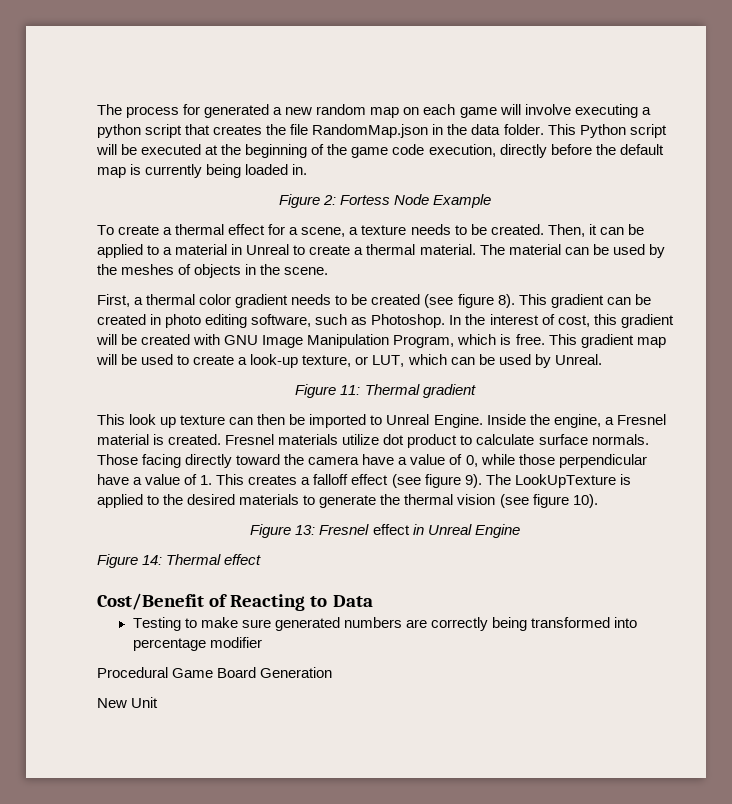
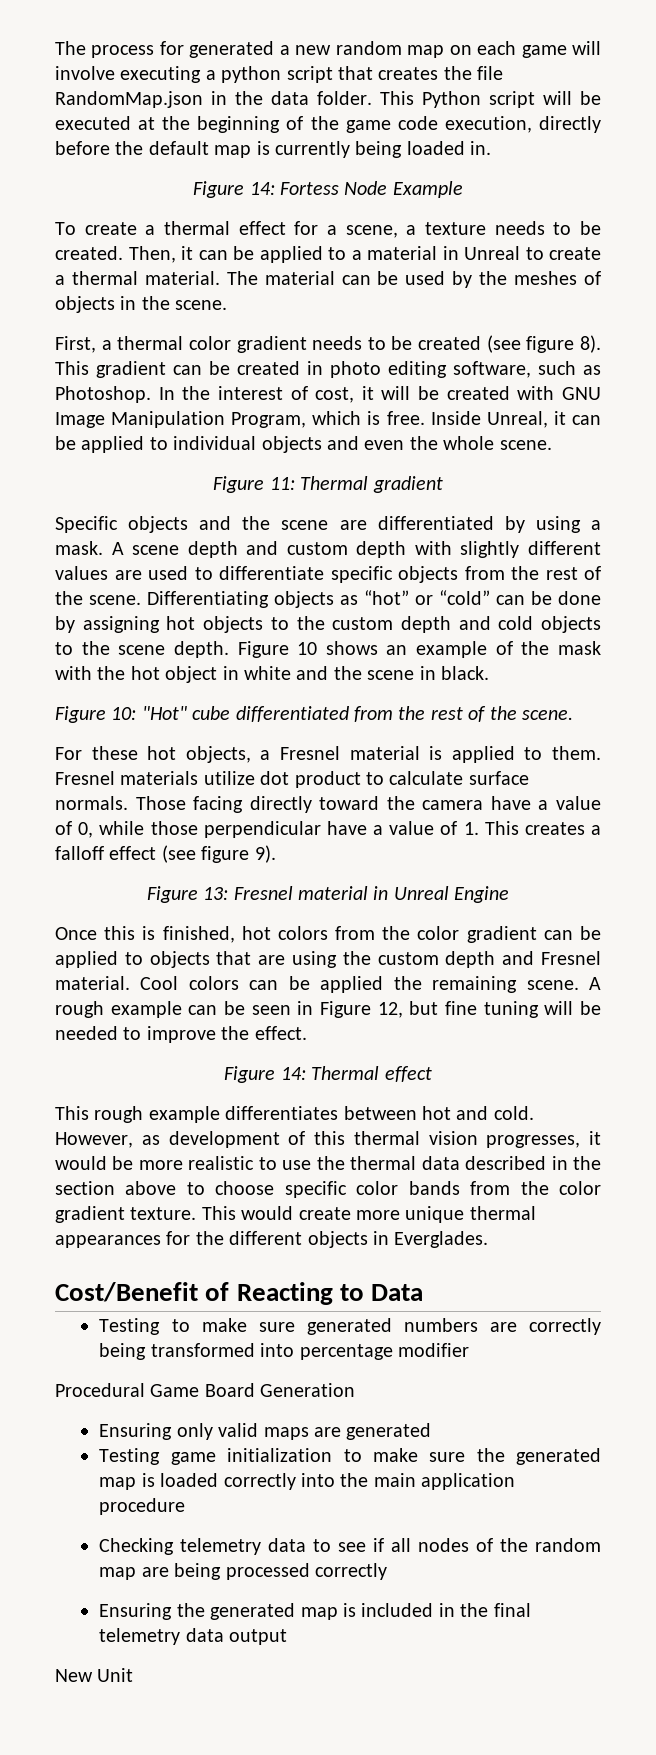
- Figure 2: Fortess Node Example
+ Figure 14: Fortess Node Example
- In the interest of cost, this gradient will be created with GNU Image Manipulation Program, which is free.
+ In the interest of cost, it will be created with GNU Image Manipulation Program, which is free.
- This gradient map will be used to create a look-up texture, or LUT, which can be used by Unreal.
+ Inside Unreal, it can be applied to individual objects and even the whole scene.
  Figure 11: Thermal gradient
- This look up texture can then be imported to Unreal Engine. Inside the engine, a Fresnel material is created.
+ Specific objects and the scene are differentiated by using a mask. A scene depth and custom depth with slightly different values are used to differentiate specific objects from the rest of the scene. Differentiating objects as “hot” or “cold” can be done by assigning hot objects to the custom depth and cold objects to the scene depth. Figure 10 shows an example of the mask with the hot object in white and the scene in black.
+ Figure 10: "Hot" cube differentiated from the rest of the scene.
+ For these hot objects, a Fresnel material is applied to them.
- The LookUpTexture is applied to the desired materials to generate the thermal vision (see figure 10).
- Figure 13: Fresnel effect in Unreal Engine
+ Figure 13: Fresnel material in Unreal Engine
+ Once this is finished, hot colors from the color gradient can be applied to objects that are using the custom depth and Fresnel material. Cool colors can be applied the remaining scene. A rough example can be seen in Figure 12, but fine tuning will be needed to improve the effect.
  Figure 14: Thermal effect
+ This rough example differentiates between hot and cold. However, as development of this thermal vision progresses, it would be more realistic to use the thermal data described in the section above to choose specific color bands from the color gradient texture. This would create more unique thermal appearances for the different objects in Everglades.
+ Ensuring only valid maps are generated
+ Testing game initialization to make sure the generated map is loaded correctly into the main application procedure
+ Checking telemetry data to see if all nodes of the random map are being processed correctly
+ Ensuring the generated map is included in the final telemetry data output

